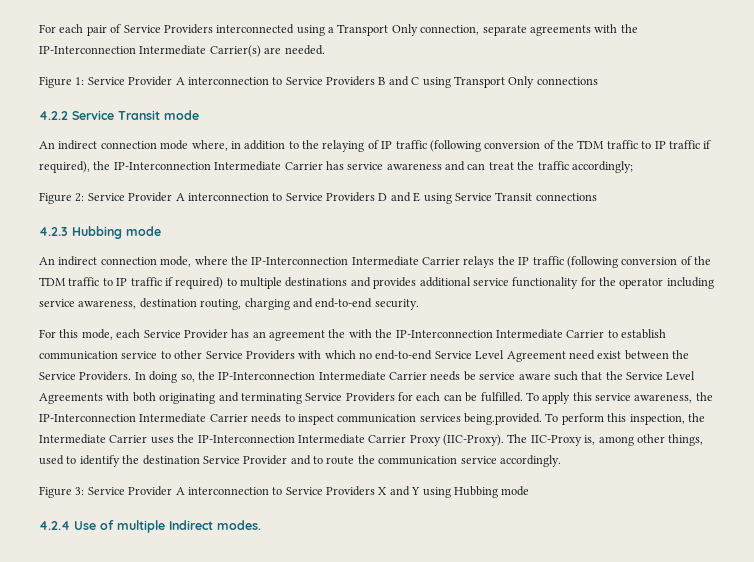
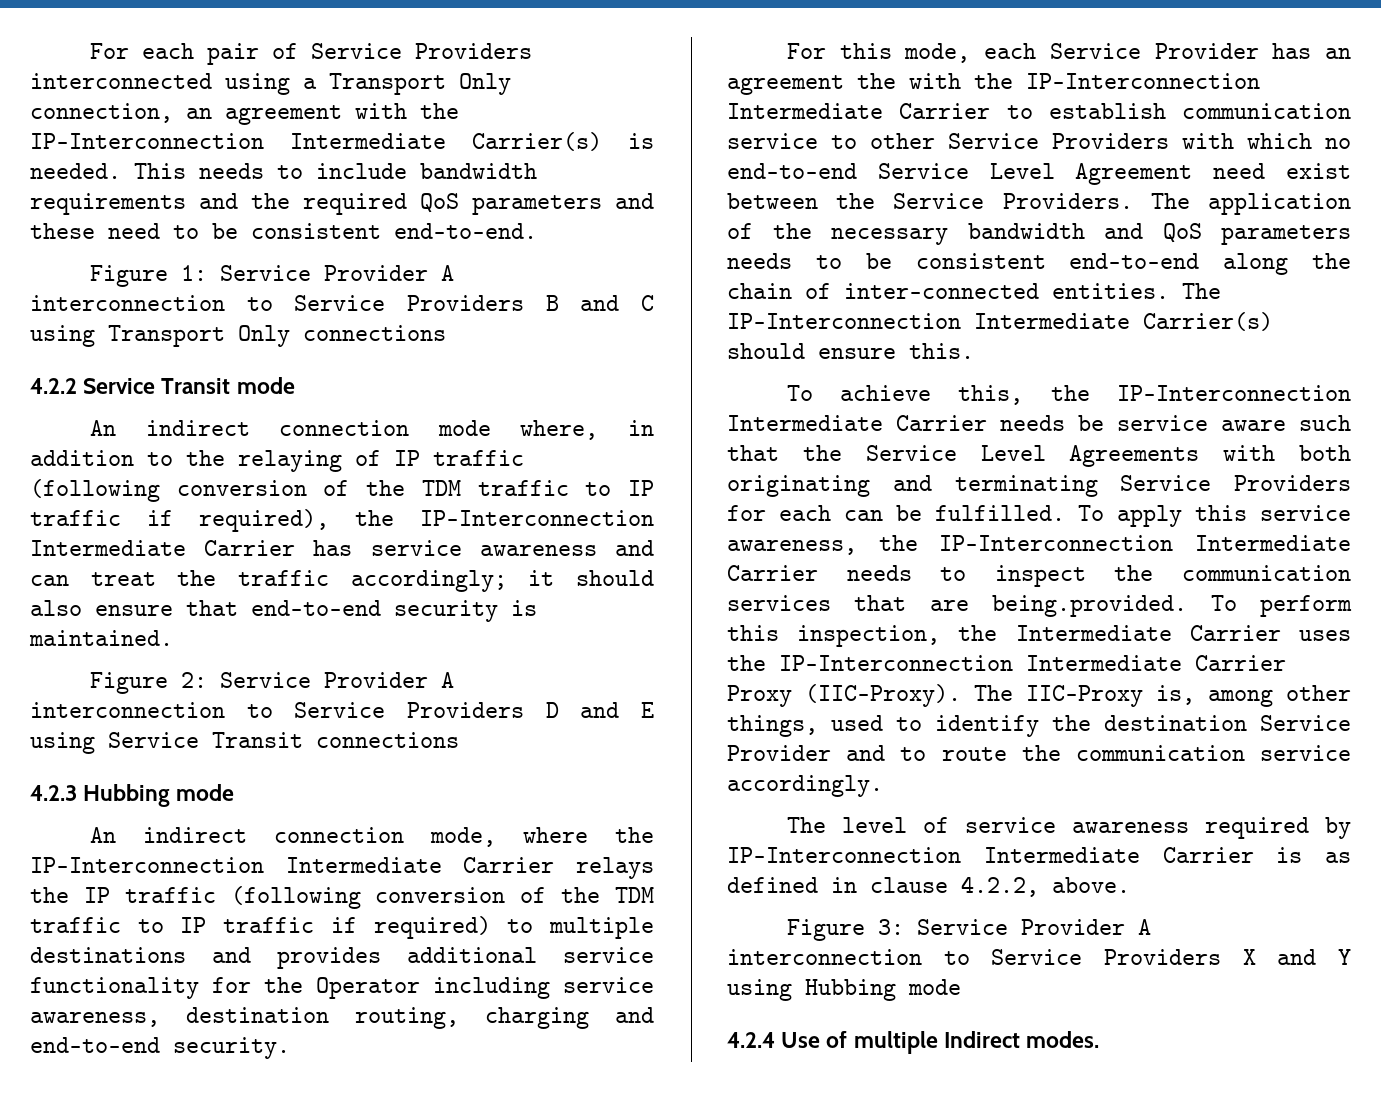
- For each pair of Service Providers interconnected using a Transport Only connection, separate agreements with the IP-Interconnection Intermediate Carrier(s) are needed.
+ For each pair of Service Providers interconnected using a Transport Only connection, an agreement with the IP-Interconnection Intermediate Carrier(s) is needed. This needs to include bandwidth requirements and the required QoS parameters and these need to be consistent end-to-end.
- An indirect connection mode where, in addition to the relaying of IP traffic (following conversion of the TDM traffic to IP traffic if required), the IP-Interconnection Intermediate Carrier has service awareness and can treat the traffic accordingly;
+ An indirect connection mode where, in addition to the relaying of IP traffic (following conversion of the TDM traffic to IP traffic if required), the IP-Interconnection Intermediate Carrier has service awareness and can treat the traffic accordingly; it should also ensure that end-to-end security is maintained.
- An indirect connection mode, where the IP-Interconnection Intermediate Carrier relays the IP traffic (following conversion of the TDM traffic to IP traffic if required) to multiple destinations and provides additional service functionality for the operator including service awareness, destination routing, charging and end-to-end security.
+ An indirect connection mode, where the IP-Interconnection Intermediate Carrier relays the IP traffic (following conversion of the TDM traffic to IP traffic if required) to multiple destinations and provides additional service functionality for the Operator including service awareness, destination routing, charging and end-to-end security.
- In doing so, the IP-Interconnection Intermediate Carrier needs be service aware such that the Service Level Agreements with both originating and terminating Service Providers for each can be fulfilled.
+ The application of the necessary bandwidth and QoS parameters needs to be consistent end-to-end along the chain of inter-connected entities. The IP-Interconnection Intermediate Carrier(s) should ensure this.
+ To achieve this, the IP-Interconnection Intermediate Carrier needs be service aware such that the Service Level Agreements with both originating and terminating Service Providers for each can be fulfilled.
- To apply this service awareness, the IP-Interconnection Intermediate Carrier needs to inspect communication services being.provided. To perform this inspection, the Intermediate Carrier uses the IP-Interconnection Intermediate Carrier Proxy (IIC-Proxy).
+ To apply this service awareness, the IP-Interconnection Intermediate Carrier needs to inspect the communication services that are being.provided. To perform this inspection, the Intermediate Carrier uses the IP-Interconnection Intermediate Carrier Proxy (IIC-Proxy).
+ The level of service awareness required by IP-Interconnection Intermediate Carrier is as defined in clause 4.2.2, above.

